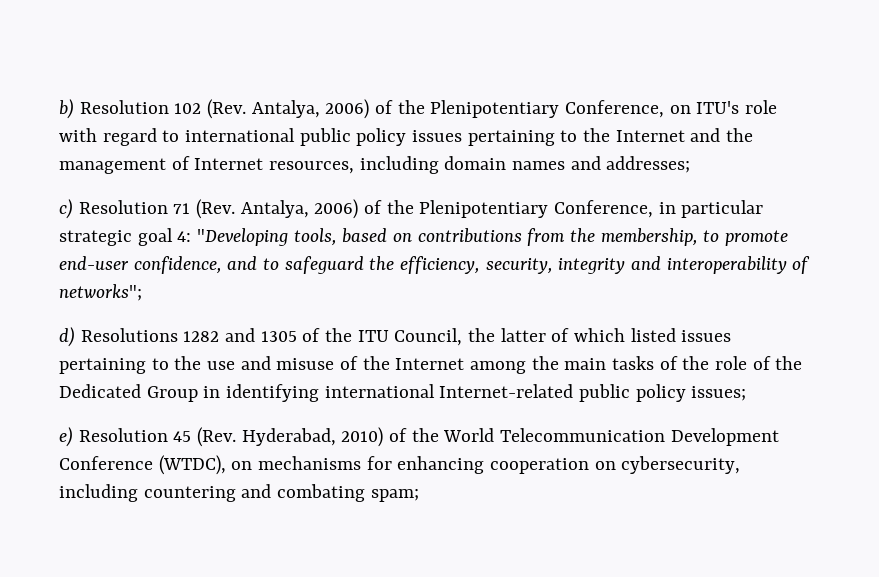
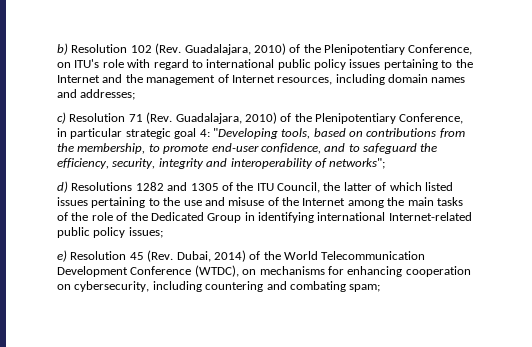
- b) Resolution 102 (Rev. Antalya, 2006) of the Plenipotentiary Conference, on ITU's role with regard to international public policy issues pertaining to the Internet and the management of Internet resources, including domain names and addresses;
+ b) Resolution 102 (Rev. Guadalajara, 2010) of the Plenipotentiary Conference, on ITU's role with regard to international public policy issues pertaining to the Internet and the management of Internet resources, including domain names and addresses;
- c) Resolution 71 (Rev. Antalya, 2006) of the Plenipotentiary Conference, in particular strategic goal 4: "Developing tools, based on contributions from the membership, to promote end-user confidence, and to safeguard the efficiency, security, integrity and interoperability of networks";
+ c) Resolution 71 (Rev. Guadalajara, 2010) of the Plenipotentiary Conference, in particular strategic goal 4: "Developing tools, based on contributions from the membership, to promote end-user confidence, and to safeguard the efficiency, security, integrity and interoperability of networks";
- e) Resolution 45 (Rev. Hyderabad, 2010) of the World Telecommunication Development Conference (WTDC), on mechanisms for enhancing cooperation on cybersecurity, including countering and combating spam;
+ e) Resolution 45 (Rev. Dubai, 2014) of the World Telecommunication Development Conference (WTDC), on mechanisms for enhancing cooperation on cybersecurity, including countering and combating spam;

